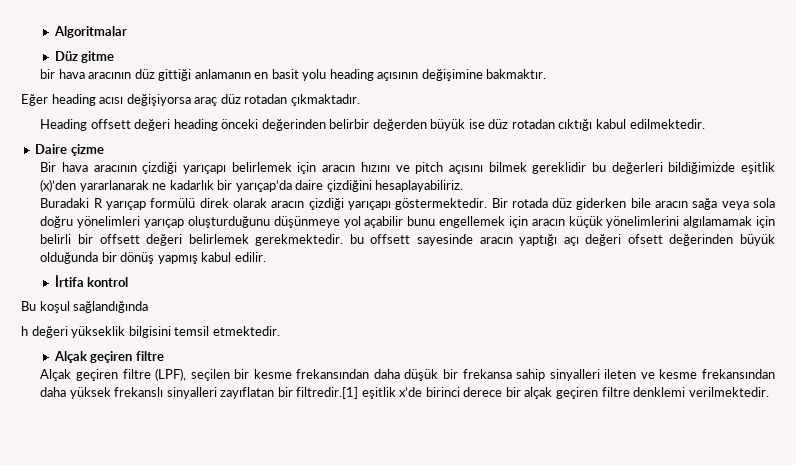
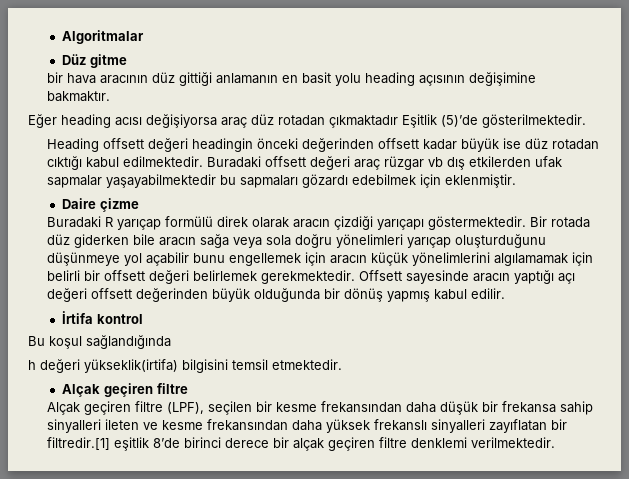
- Eğer heading acısı değişiyorsa araç düz rotadan çıkmaktadır.
+ Eğer heading acısı değişiyorsa araç düz rotadan çıkmaktadır Eşitlik (5)’de gösterilmektedir.
- Heading offsett değeri heading önceki değerinden belirbir değerden büyük ise düz rotadan cıktığı kabul edilmektedir.
+ Heading offsett değeri headingin önceki değerinden offsett kadar büyük ise düz rotadan cıktığı kabul edilmektedir. Buradaki offsett değeri araç rüzgar vb dış etkilerden ufak sapmalar yaşayabilmektedir bu sapmaları gözardı edebilmek için eklenmiştir.
  Daire çizme
- Bir hava aracının çizdiği yarıçapı belirlemek için aracın hızını ve pitch açısını bilmek gereklidir bu değerleri bildiğimizde eşitlik (x)’den yararlanarak ne kadarlık bir yarıçap’da daire çizdiğini hesaplayabiliriz.
- Bir rotada düz giderken bile aracın sağa veya sola doğru yönelimleri yarıçap oluşturduğunu düşünmeye yol açabilir bunu engellemek için aracın küçük yönelimlerini algılamamak için belirli bir offsett değeri belirlemek gerekmektedir. bu offsett sayesinde aracın yaptığı açı değeri ofsett değerinden büyük olduğunda bir dönüş yapmış kabul edilir.
+ Bir rotada düz giderken bile aracın sağa veya sola doğru yönelimleri yarıçap oluşturduğunu düşünmeye yol açabilir bunu engellemek için aracın küçük yönelimlerini algılamamak için belirli bir offsett değeri belirlemek gerekmektedir. Offsett sayesinde aracın yaptığı açı değeri offsett değerinden büyük olduğunda bir dönüş yapmış kabul edilir.
- h değeri yükseklik bilgisini temsil etmektedir.
+ h değeri yükseklik(irtifa) bilgisini temsil etmektedir.
- Alçak geçiren filtre (LPF), seçilen bir kesme frekansından daha düşük bir frekansa sahip sinyalleri ileten ve kesme frekansından daha yüksek frekanslı sinyalleri zayıflatan bir filtredir.[1] eşitlik x’de birinci derece bir alçak geçiren filtre denklemi verilmektedir.
+ Alçak geçiren filtre (LPF), seçilen bir kesme frekansından daha düşük bir frekansa sahip sinyalleri ileten ve kesme frekansından daha yüksek frekanslı sinyalleri zayıflatan bir filtredir.[1] eşitlik 8’de birinci derece bir alçak geçiren filtre denklemi verilmektedir.

